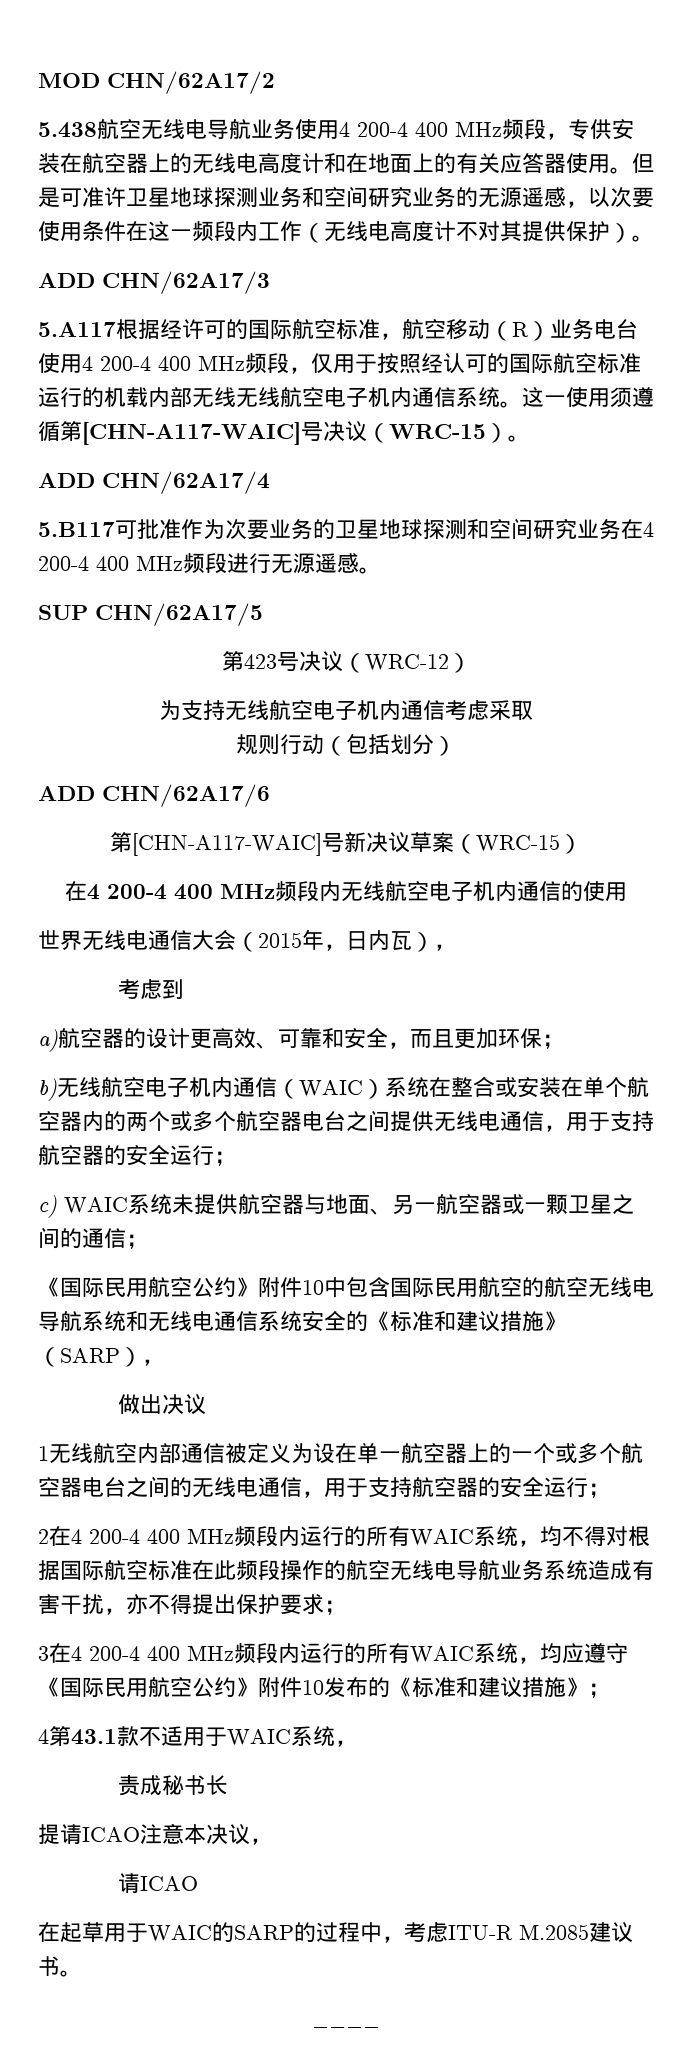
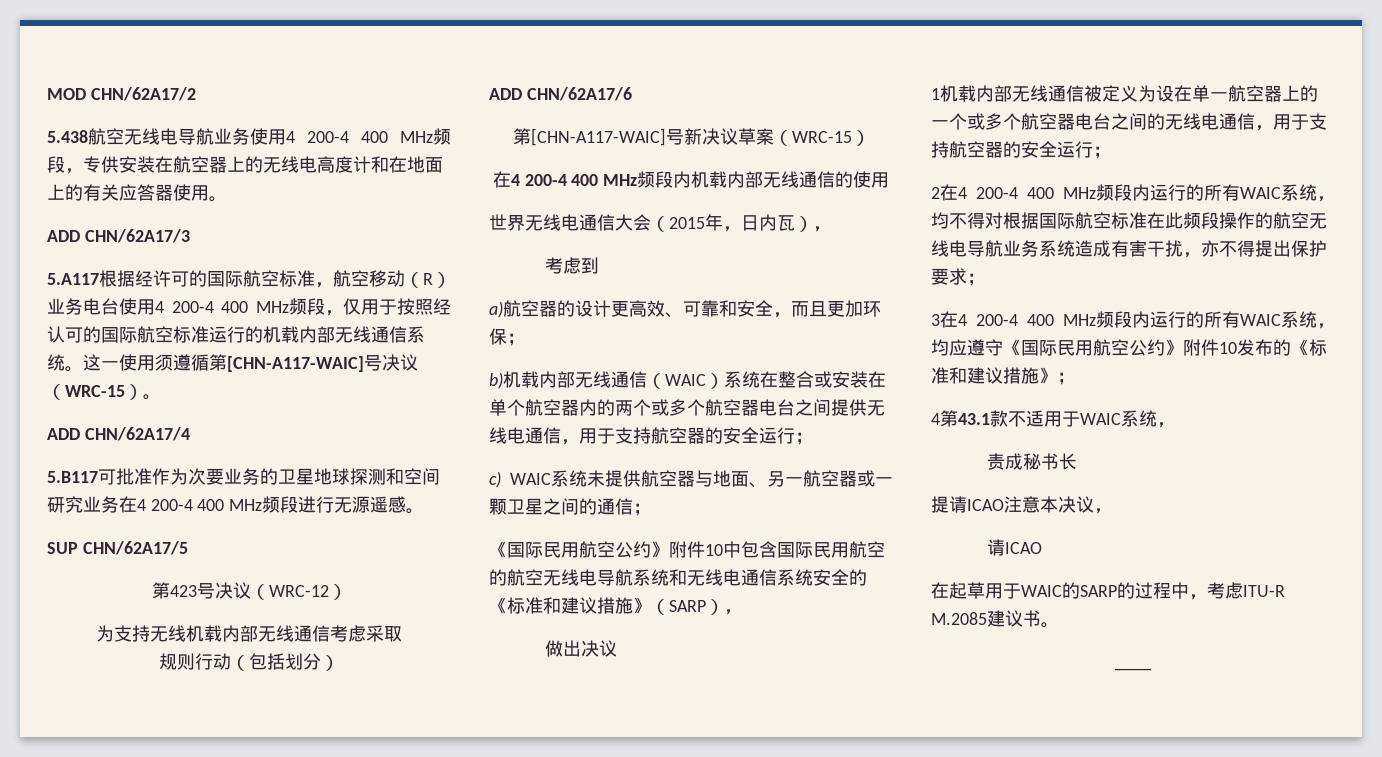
- 但是可准许卫星地球探测业务和空间研究业务的无源遥感，以次要使用条件在这一频段内工作（无线电高度计不对其提供保护）。
- 5.A117根据经许可的国际航空标准，航空移动（R）业务电台使用4 200-4 400 MHz频段，仅用于按照经认可的国际航空标准运行的机载内部无线无线航空电子机内通信系统。
+ 5.A117根据经许可的国际航空标准，航空移动（R）业务电台使用4 200-4 400 MHz频段，仅用于按照经认可的国际航空标准运行的机载内部无线通信系统。
- 为支持无线航空电子机内通信考虑采取
+ 为支持无线机载内部无线通信考虑采取
- 在4 200-4 400 MHz频段内无线航空电子机内通信的使用
+ 在4 200-4 400 MHz频段内机载内部无线通信的使用
- b)无线航空电子机内通信（WAIC）系统在整合或安装在单个航空器内的两个或多个航空器电台之间提供无线电通信，用于支持航空器的安全运行；
+ b)机载内部无线通信（WAIC）系统在整合或安装在单个航空器内的两个或多个航空器电台之间提供无线电通信，用于支持航空器的安全运行；
- 1无线航空内部通信被定义为设在单一航空器上的一个或多个航空器电台之间的无线电通信，用于支持航空器的安全运行；
+ 1机载内部无线通信被定义为设在单一航空器上的一个或多个航空器电台之间的无线电通信，用于支持航空器的安全运行；

